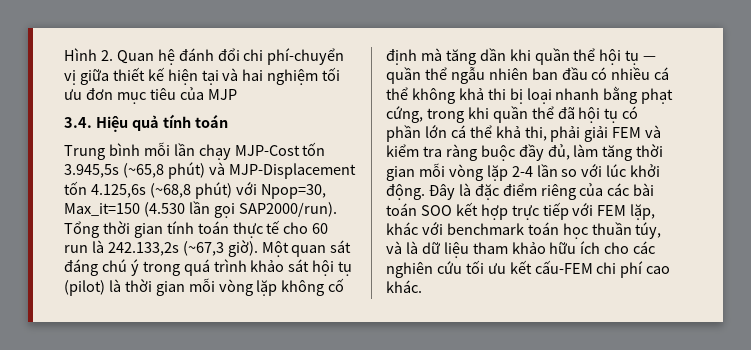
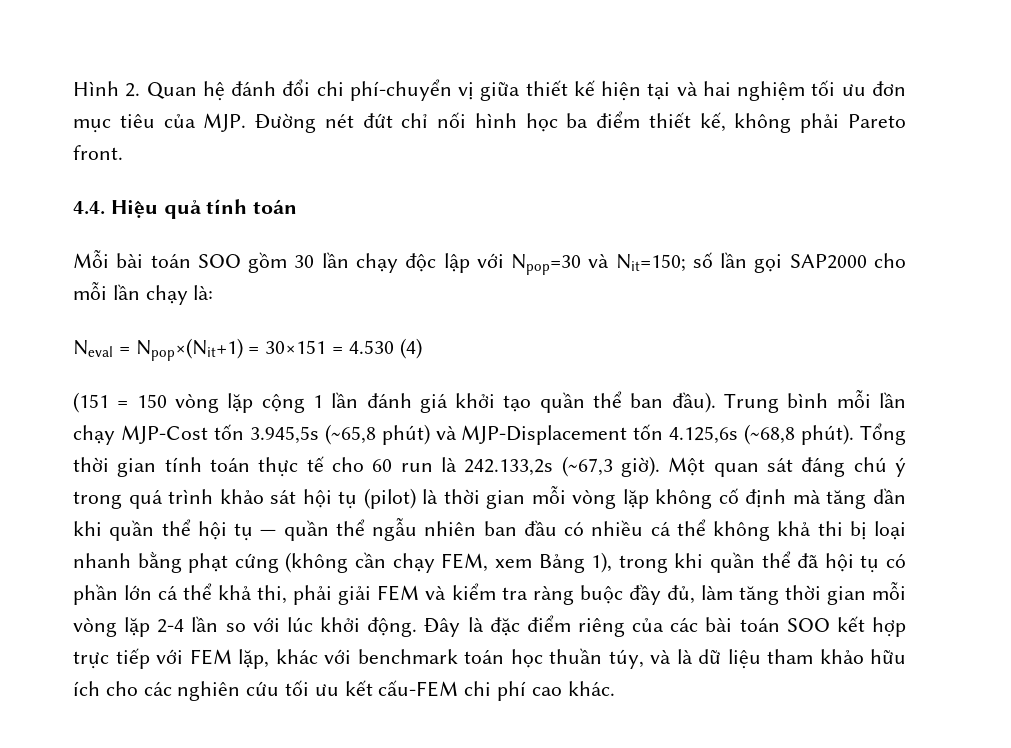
- Hình 2. Quan hệ đánh đổi chi phí-chuyển vị giữa thiết kế hiện tại và hai nghiệm tối ưu đơn mục tiêu của MJP
- 3.4. Hiệu quả tính toán
- Trung bình mỗi lần chạy MJP-Cost tốn 3.945,5s (~65,8 phút) và MJP-Displacement tốn 4.125,6s (~68,8 phút) với Npop=30, Max_it=150 (4.530 lần gọi SAP2000/run).
+ Hình 2. Quan hệ đánh đổi chi phí-chuyển vị giữa thiết kế hiện tại và hai nghiệm tối ưu đơn mục tiêu của MJP. Đường nét đứt chỉ nối hình học ba điểm thiết kế, không phải Pareto front.
+ 4.4. Hiệu quả tính toán
+ Mỗi bài toán SOO gồm 30 lần chạy độc lập với Npop=30 và Nit=150; số lần gọi SAP2000 cho mỗi lần chạy là:
+ Neval = Npop×(Nit+1) = 30×151 = 4.530 (4)
+ (151 = 150 vòng lặp cộng 1 lần đánh giá khởi tạo quần thể ban đầu). Trung bình mỗi lần chạy MJP-Cost tốn 3.945,5s (~65,8 phút) và MJP-Displacement tốn 4.125,6s (~68,8 phút).
- Một quan sát đáng chú ý trong quá trình khảo sát hội tụ (pilot) là thời gian mỗi vòng lặp không cố định mà tăng dần khi quần thể hội tụ — quần thể ngẫu nhiên ban đầu có nhiều cá thể không khả thi bị loại nhanh bằng phạt cứng, trong khi quần thể đã hội tụ có phần lớn cá thể khả thi, phải giải FEM và kiểm tra ràng buộc đầy đủ, làm tăng thời gian mỗi vòng lặp 2-4 lần so với lúc khởi động.
+ Một quan sát đáng chú ý trong quá trình khảo sát hội tụ (pilot) là thời gian mỗi vòng lặp không cố định mà tăng dần khi quần thể hội tụ — quần thể ngẫu nhiên ban đầu có nhiều cá thể không khả thi bị loại nhanh bằng phạt cứng (không cần chạy FEM, xem Bảng 1), trong khi quần thể đã hội tụ có phần lớn cá thể khả thi, phải giải FEM và kiểm tra ràng buộc đầy đủ, làm tăng thời gian mỗi vòng lặp 2-4 lần so với lúc khởi động.

